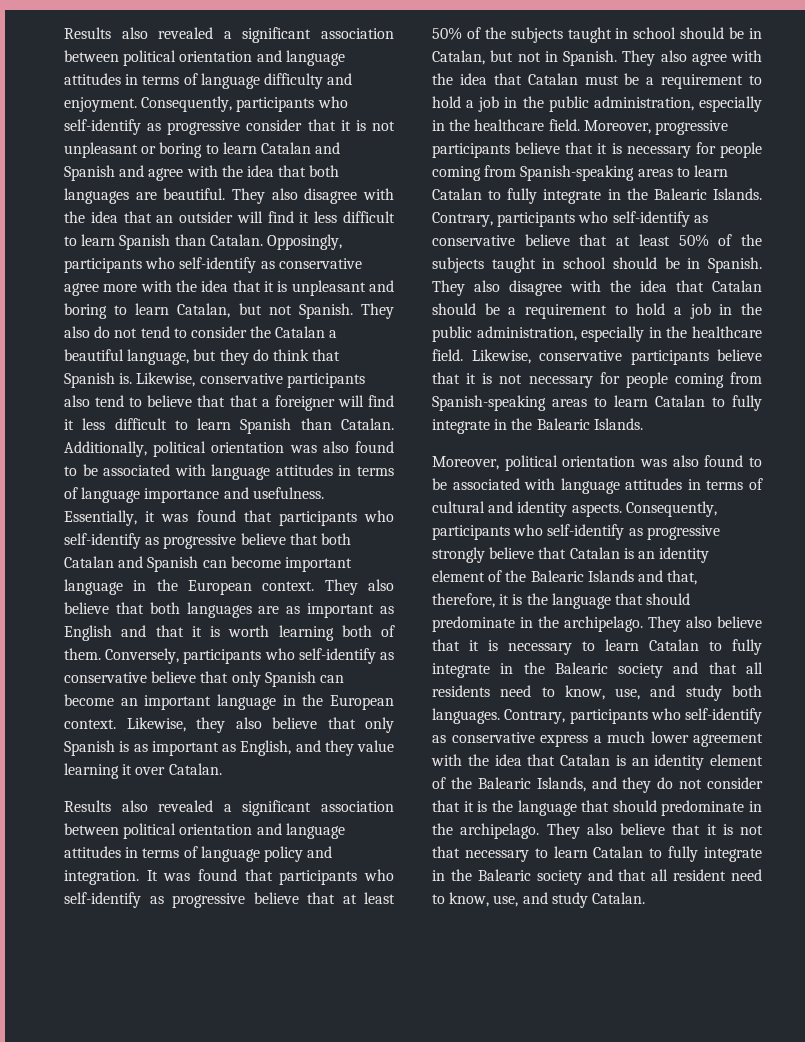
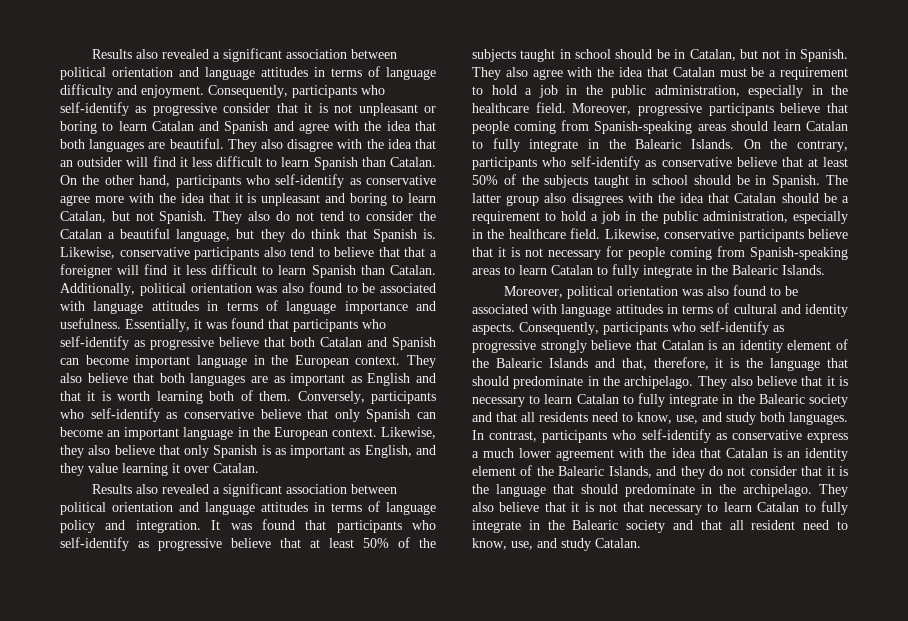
- Opposingly, participants who self-identify as conservative agree more with the idea that it is unpleasant and boring to learn Catalan, but not Spanish.
+ On the other hand, participants who self-identify as conservative agree more with the idea that it is unpleasant and boring to learn Catalan, but not Spanish.
- Moreover, progressive participants believe that it is necessary for people coming from Spanish-speaking areas to learn Catalan to fully integrate in the Balearic Islands. Contrary, participants who self-identify as conservative believe that at least 50% of the subjects taught in school should be in Spanish.
+ Moreover, progressive participants believe that people coming from Spanish-speaking areas should learn Catalan to fully integrate in the Balearic Islands. On the contrary, participants who self-identify as conservative believe that at least 50% of the subjects taught in school should be in Spanish.
- They also disagree with the idea that Catalan should be a requirement to hold a job in the public administration, especially in the healthcare field.
+ The latter group also disagrees with the idea that Catalan should be a requirement to hold a job in the public administration, especially in the healthcare field.
- Contrary, participants who self-identify as conservative express a much lower agreement with the idea that Catalan is an identity element of the Balearic Islands, and they do not consider that it is the language that should predominate in the archipelago.
+ In contrast, participants who self-identify as conservative express a much lower agreement with the idea that Catalan is an identity element of the Balearic Islands, and they do not consider that it is the language that should predominate in the archipelago.

